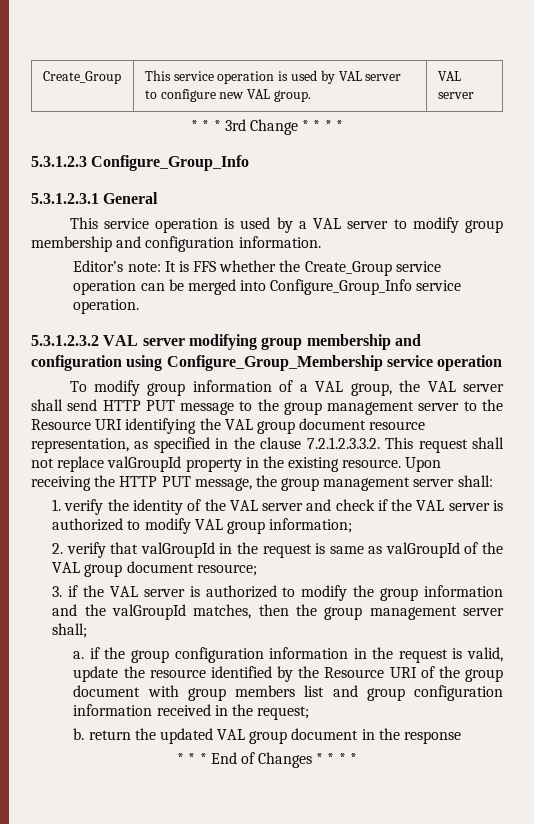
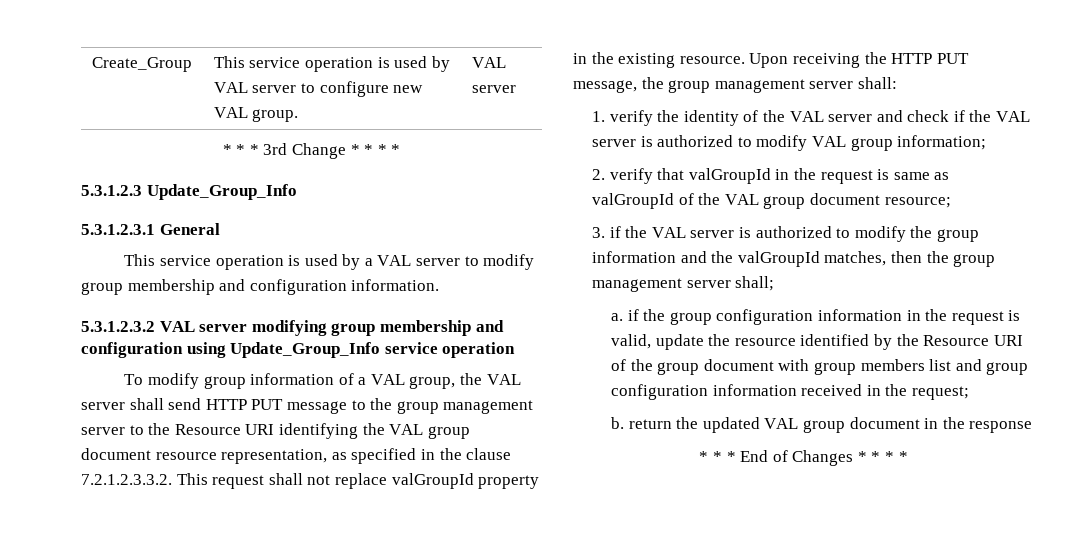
- 5.3.1.2.3 Configure_Group_Info
+ 5.3.1.2.3 Update_Group_Info
- Editor’s note: It is FFS whether the Create_Group service operation can be merged into Configure_Group_Info service operation.
- 5.3.1.2.3.2 VAL server modifying group membership and configuration using Configure_Group_Membership service operation
+ 5.3.1.2.3.2 VAL server modifying group membership and configuration using Update_Group_Info service operation

